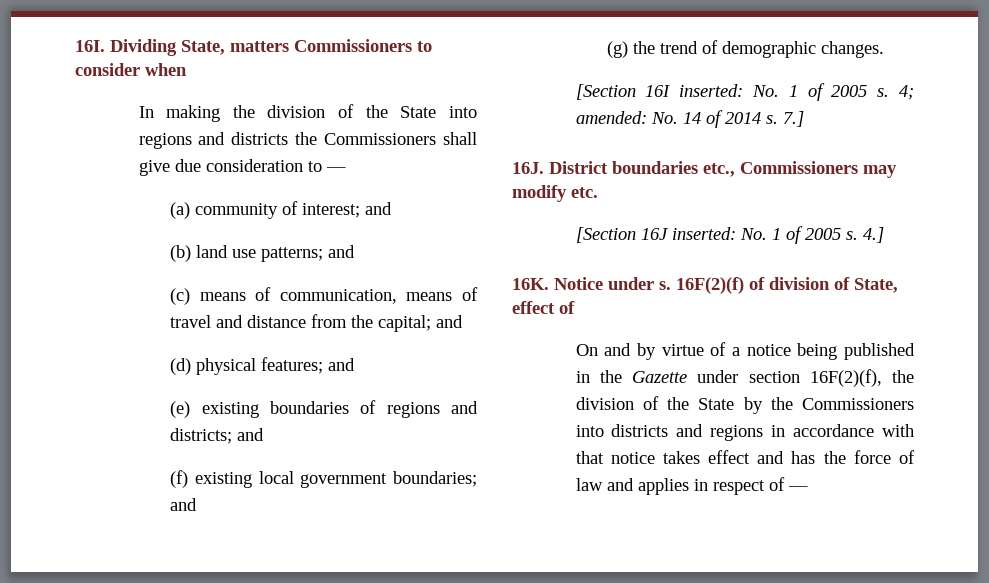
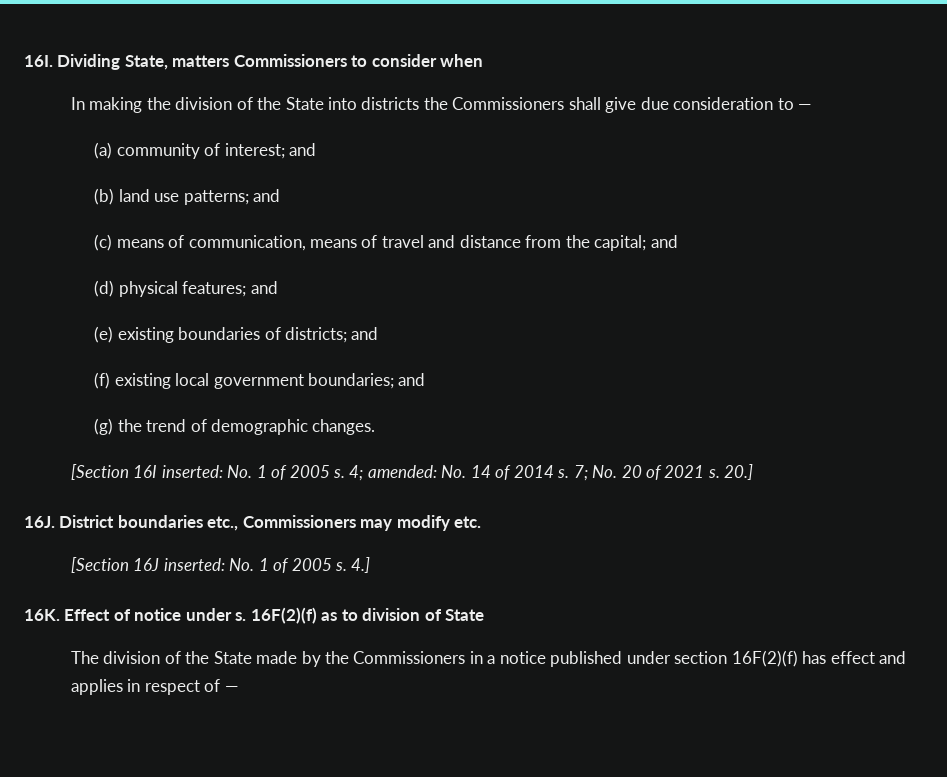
- In making the division of the State into regions and districts the Commissioners shall give due consideration to —
+ In making the division of the State into districts the Commissioners shall give due consideration to —
- (e) existing boundaries of regions and districts; and
+ (e) existing boundaries of districts; and
- 7.]
+ 7; No. 20 of 2021 s. 20.]
- Notice under s. 16F(2)(f) of division of State, effect of
- On and by virtue of a notice being published in the Gazette under section 16F(2)(f), the division of the State by the Commissioners into districts and regions in accordance with that notice takes effect and has the force of law and applies in respect of —
+ Effect of notice under s. 16F(2)(f) as to division of State
+ The division of the State made by the Commissioners in a notice published under section 16F(2)(f) has effect and applies in respect of —

